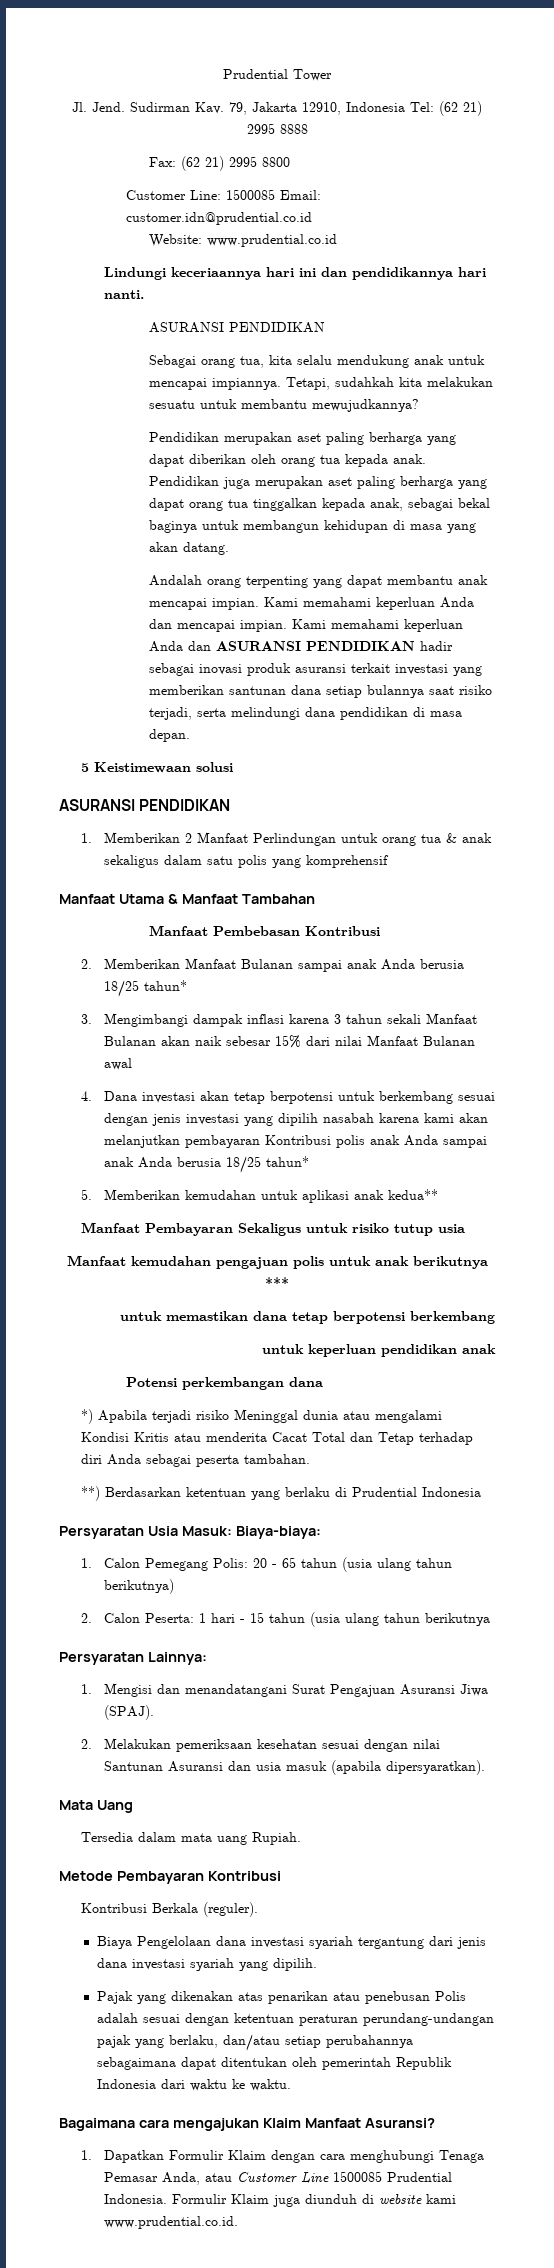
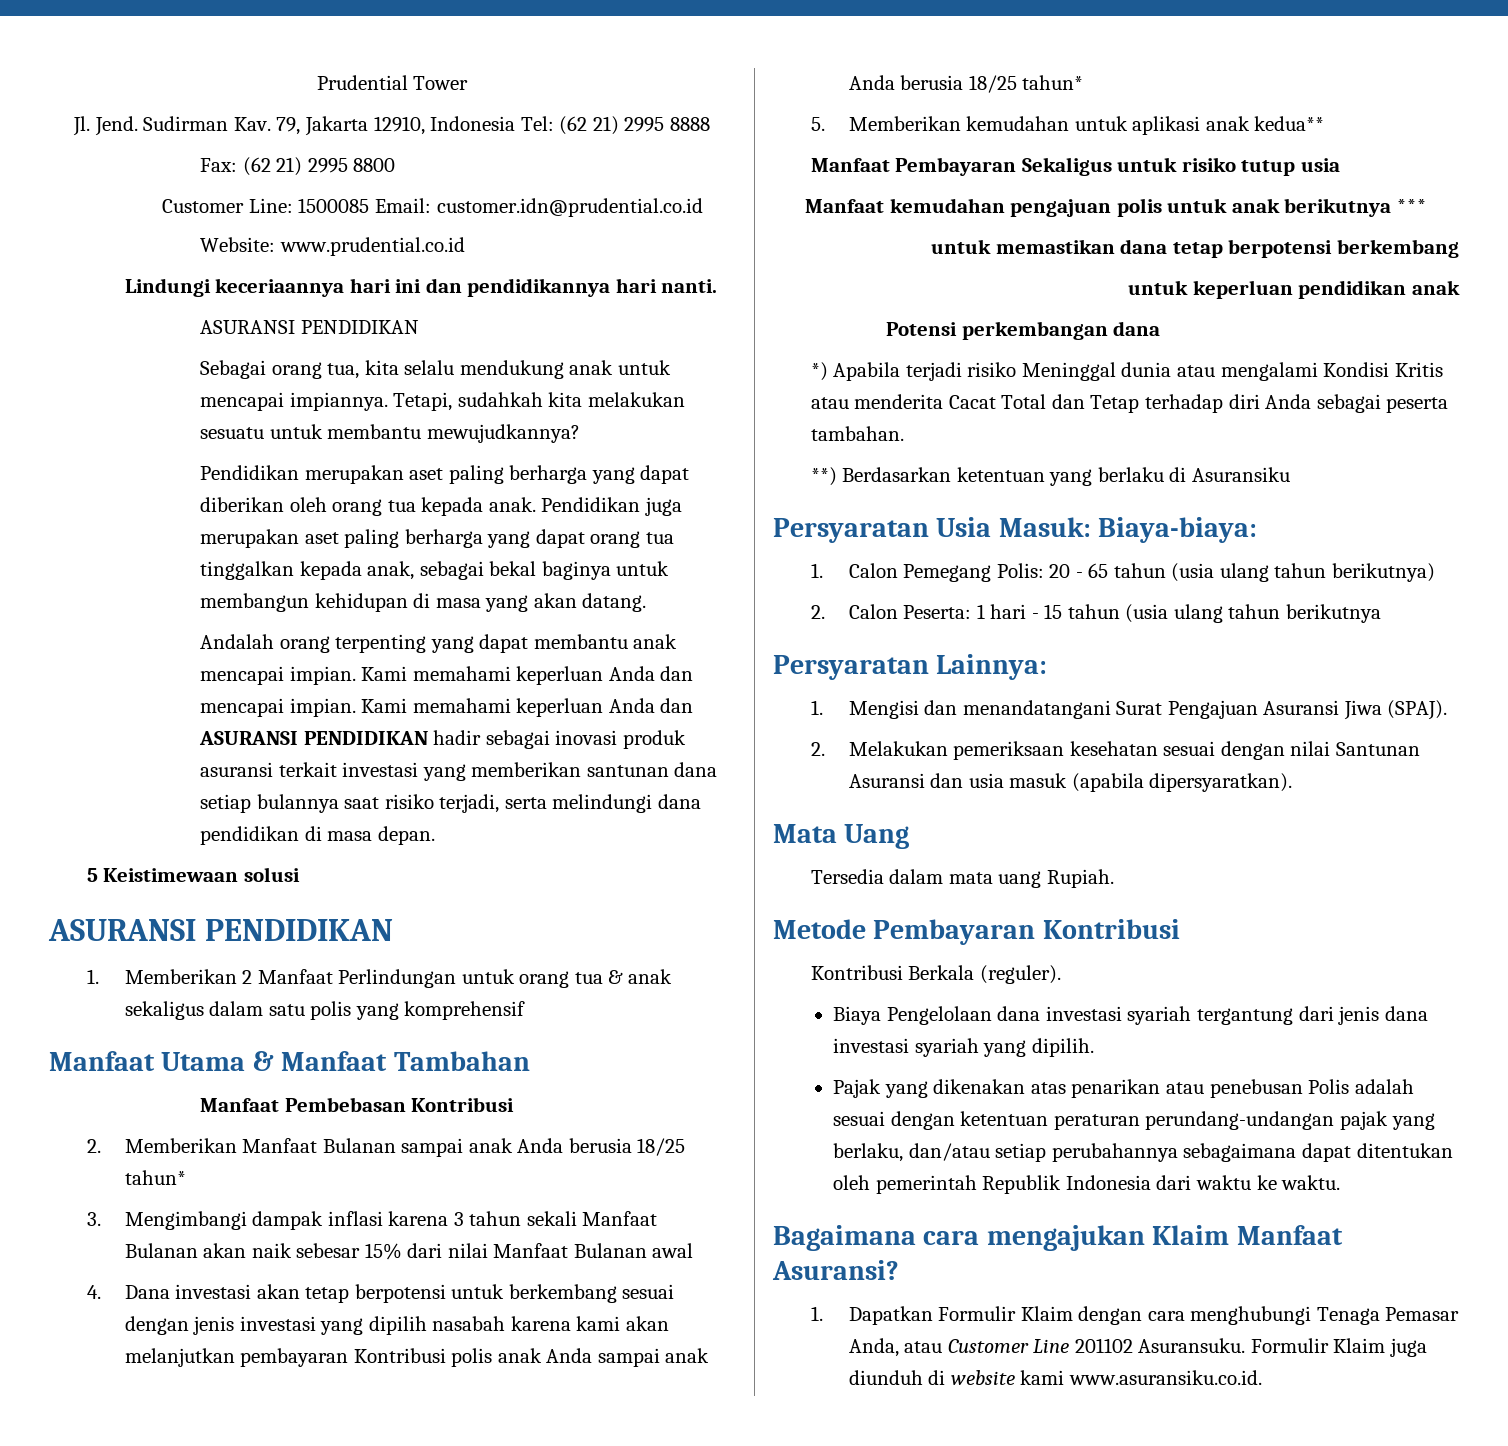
- **) Berdasarkan ketentuan yang berlaku di Prudential Indonesia
+ **) Berdasarkan ketentuan yang berlaku di Asuransiku
- 1. Dapatkan Formulir Klaim dengan cara menghubungi Tenaga Pemasar Anda, atau Customer Line 1500085 Prudential Indonesia.
+ 1. Dapatkan Formulir Klaim dengan cara menghubungi Tenaga Pemasar Anda, atau Customer Line 201102 Asuransuku.
- Formulir Klaim juga diunduh di website kami www.prudential.co.id.
+ Formulir Klaim juga diunduh di website kami www.asuransiku.co.id.

